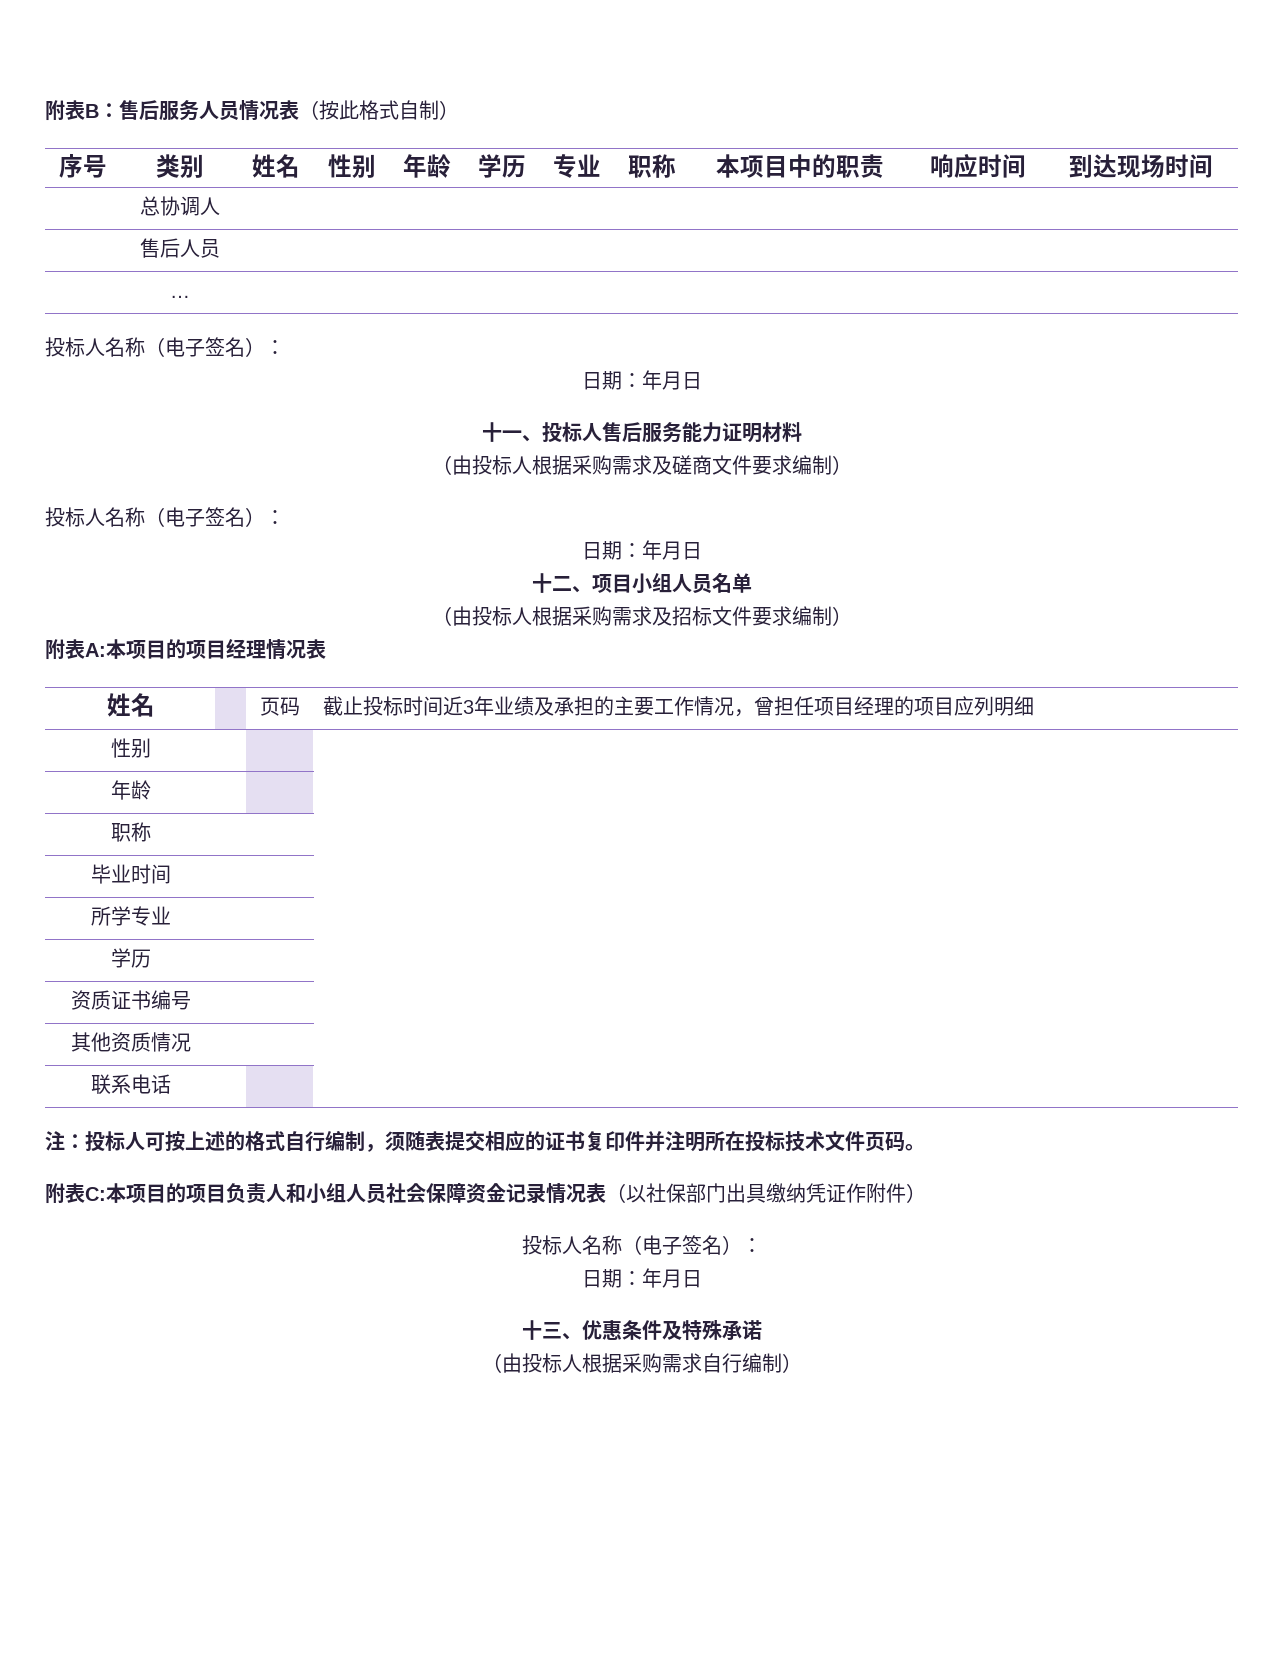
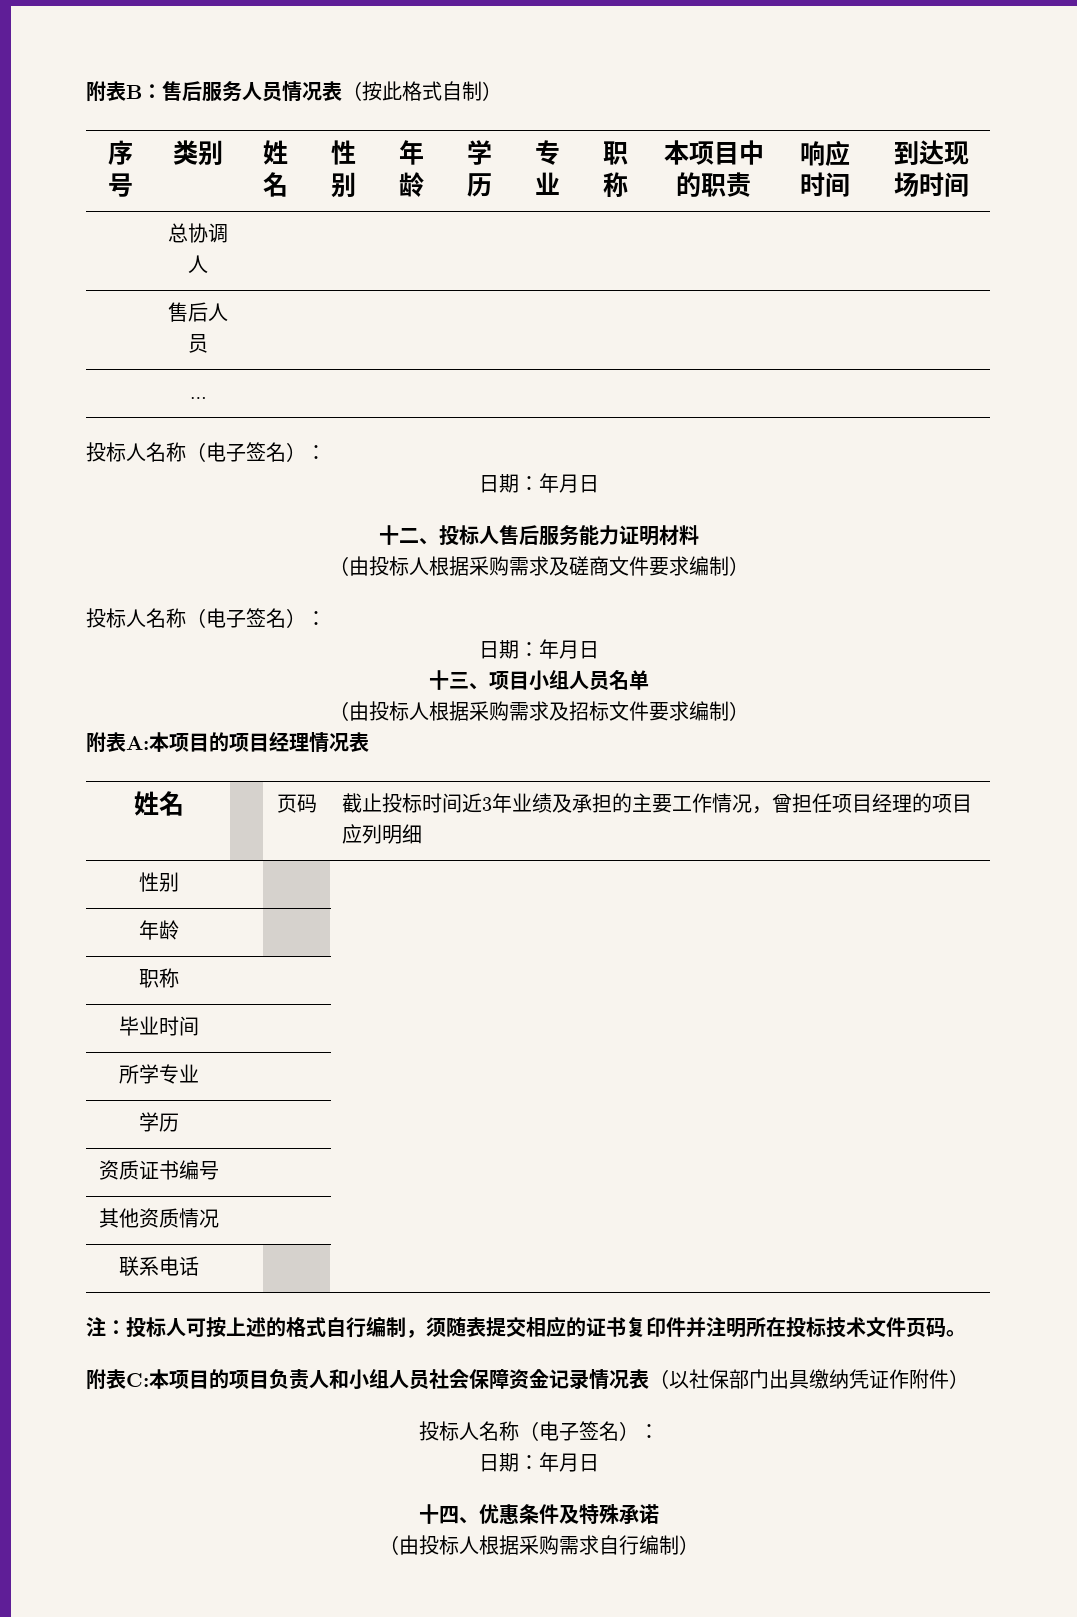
- 十一、投标人售后服务能力证明材料
+ 十二、投标人售后服务能力证明材料
- 十二、项目小组人员名单
+ 十三、项目小组人员名单
- 十三、优惠条件及特殊承诺
+ 十四、优惠条件及特殊承诺

